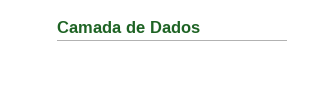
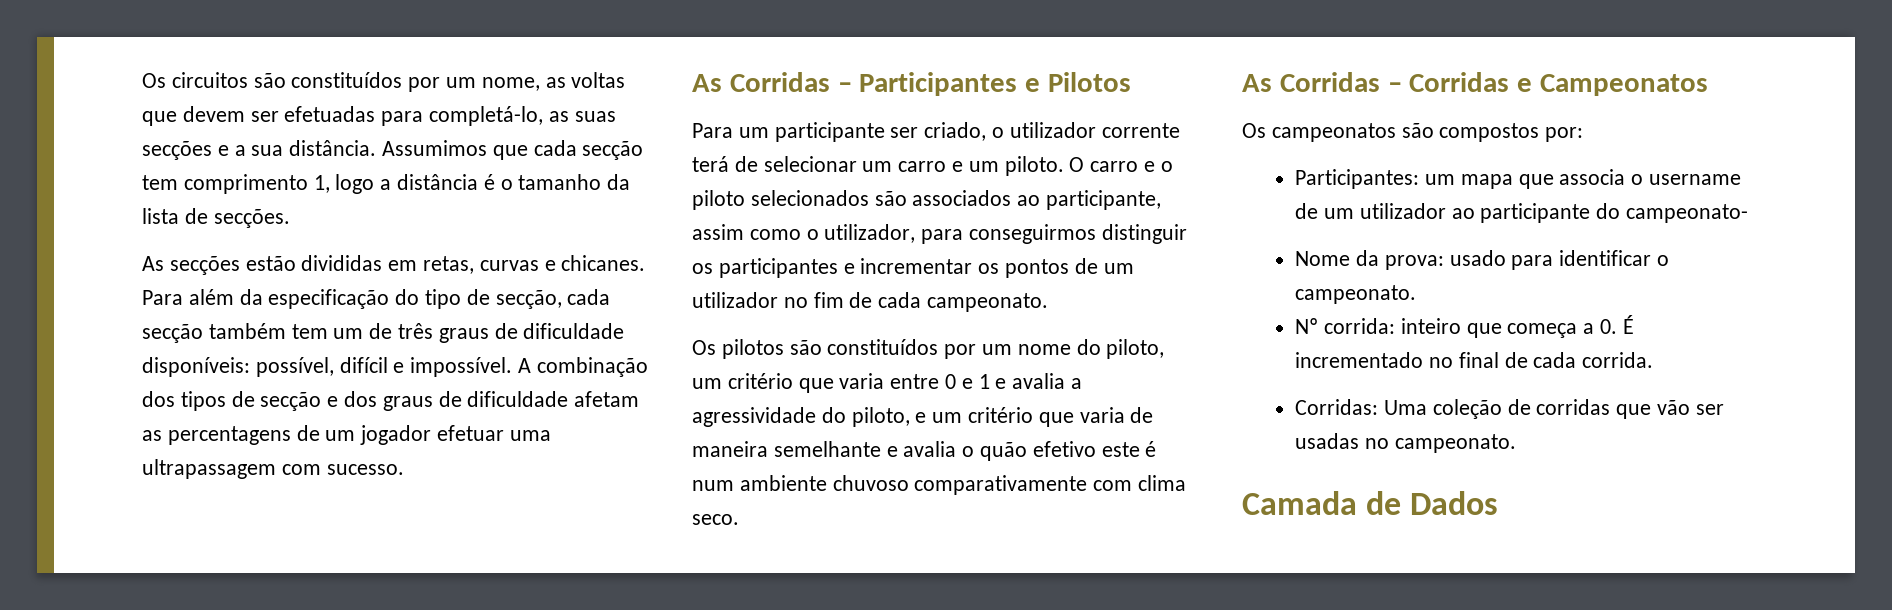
+ Os circuitos são constituídos por um nome, as voltas que devem ser efetuadas para completá-lo, as suas secções e a sua distância. Assumimos que cada secção tem comprimento 1, logo a distância é o tamanho da lista de secções.
+ As secções estão divididas em retas, curvas e chicanes. Para além da especificação do tipo de secção, cada secção também tem um de três graus de dificuldade disponíveis: possível, difícil e impossível. A combinação dos tipos de secção e dos graus de dificuldade afetam as percentagens de um jogador efetuar uma ultrapassagem com sucesso.
+ As Corridas – Participantes e Pilotos
+ Para um participante ser criado, o utilizador corrente terá de selecionar um carro e um piloto. O carro e o piloto selecionados são associados ao participante, assim como o utilizador, para conseguirmos distinguir os participantes e incrementar os pontos de um utilizador no fim de cada campeonato.
+ Os pilotos são constituídos por um nome do piloto, um critério que varia entre 0 e 1 e avalia a agressividade do piloto, e um critério que varia de maneira semelhante e avalia o quão efetivo este é num ambiente chuvoso comparativamente com clima seco.
+ As Corridas – Corridas e Campeonatos
+ Os campeonatos são compostos por:
+ Participantes: um mapa que associa o username de um utilizador ao participante do campeonato-
+ Nome da prova: usado para identificar o campeonato.
+ Nº corrida: inteiro que começa a 0. É incrementado no final de cada corrida.
+ Corridas: Uma coleção de corridas que vão ser usadas no campeonato.

